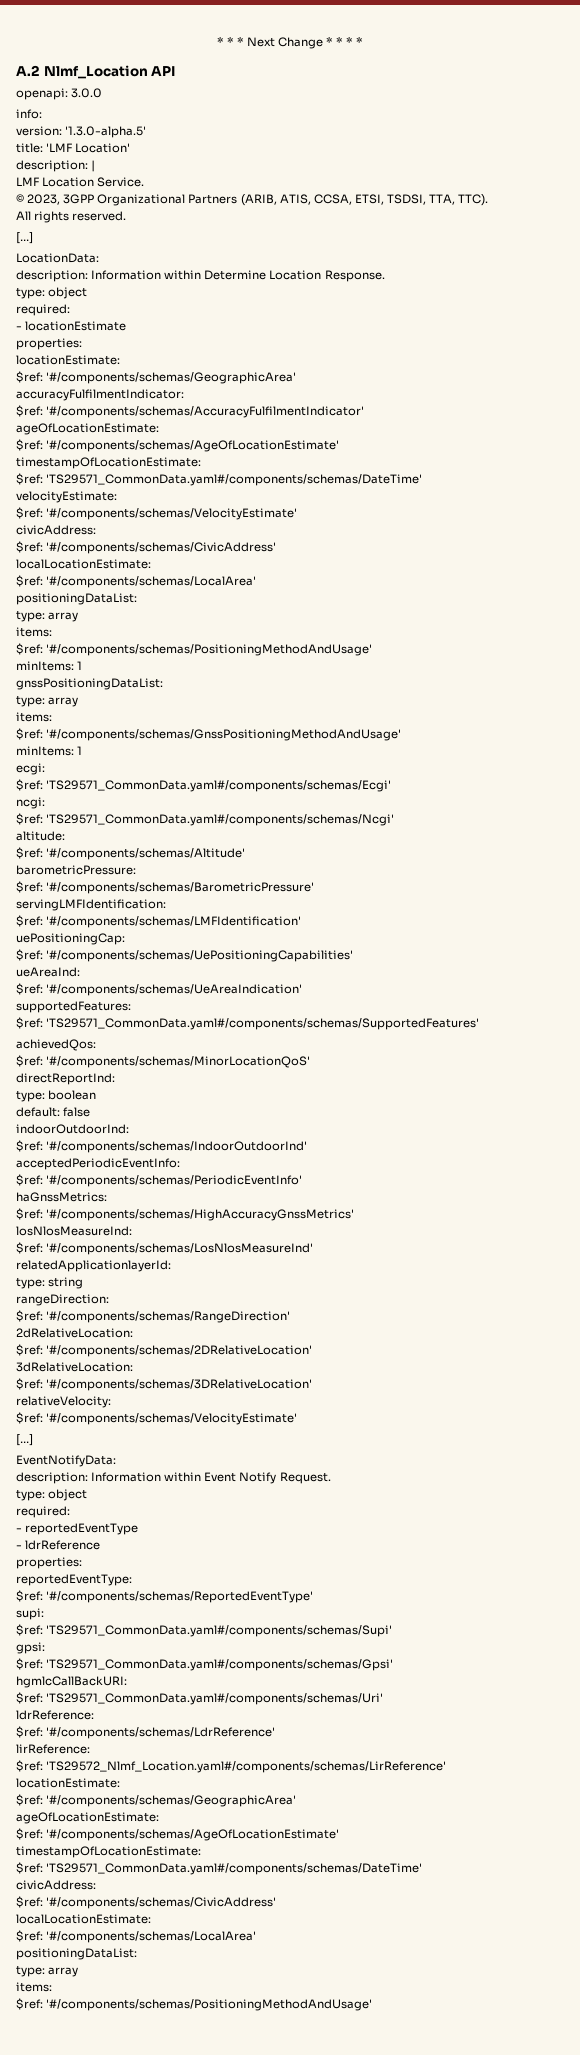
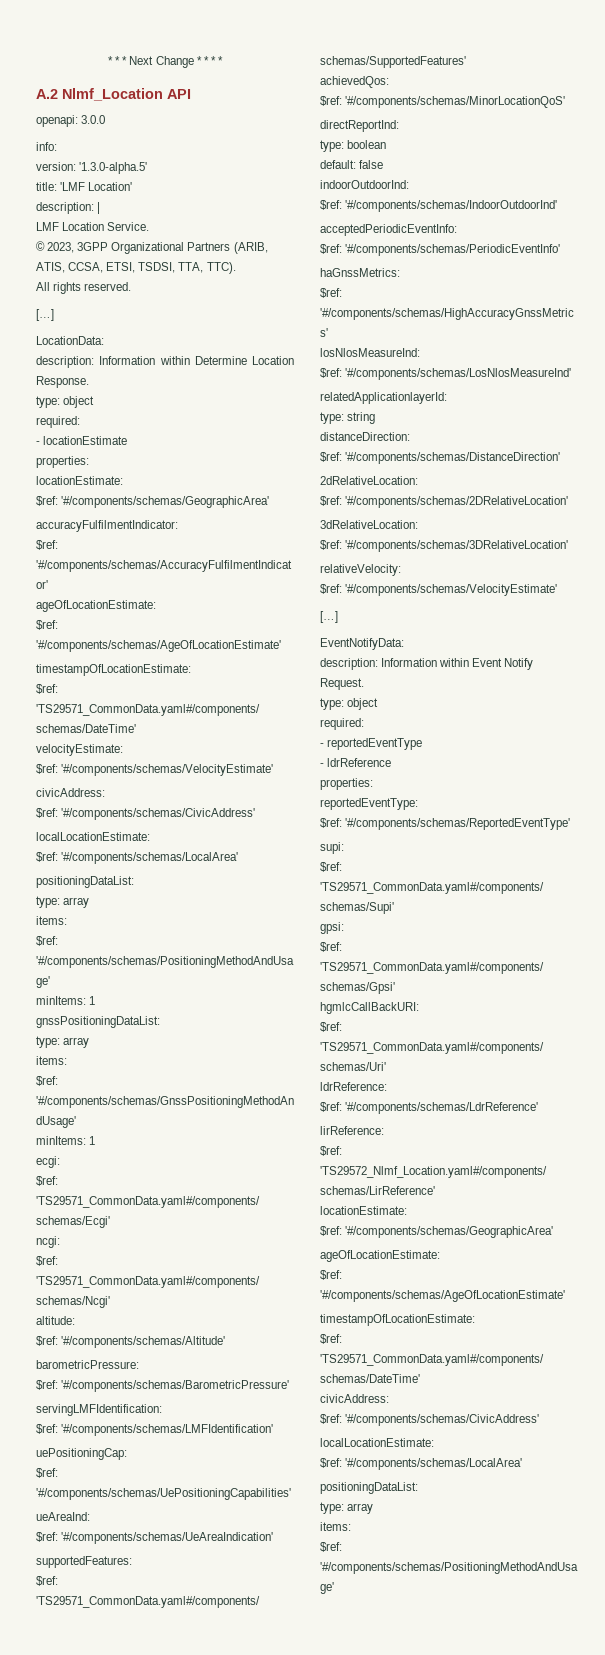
- rangeDirection:
- $ref: '#/components/schemas/RangeDirection'
+ distanceDirection:
+ $ref: '#/components/schemas/DistanceDirection'

